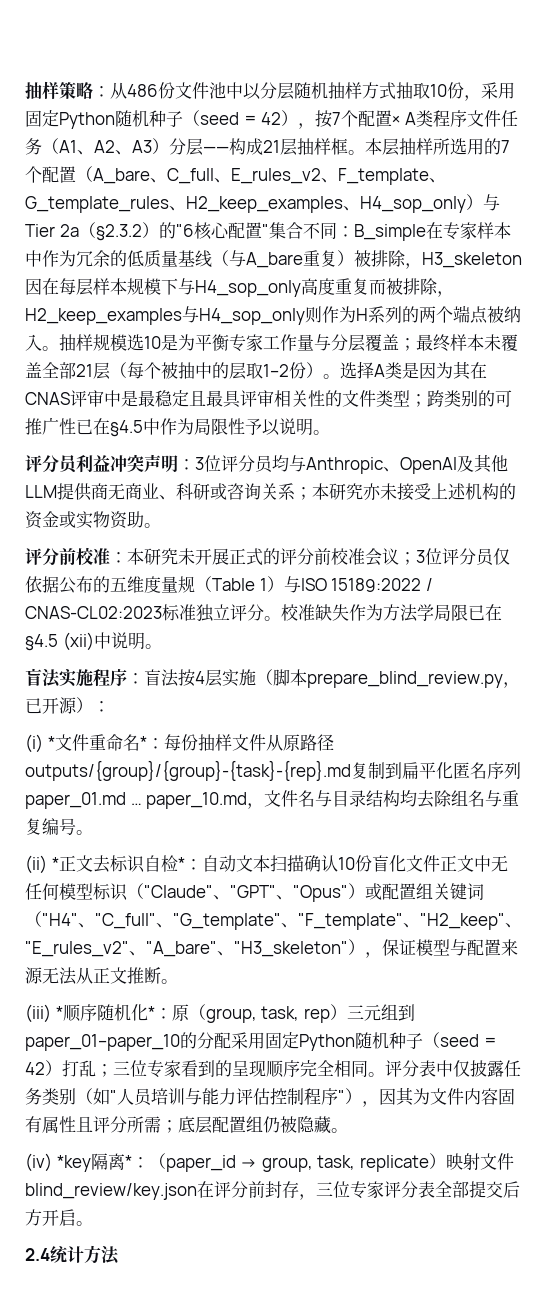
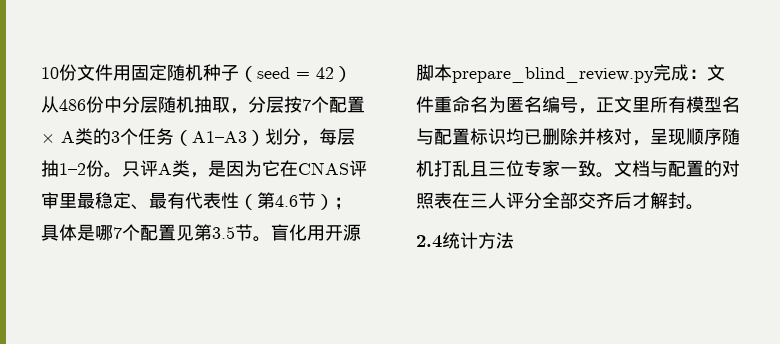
- 抽样策略：从486份文件池中以分层随机抽样方式抽取10份，采用固定Python随机种子（seed = 42），按7个配置× A类程序文件任务（A1、A2、A3）分层——构成21层抽样框。本层抽样所选用的7个配置（A_bare、C_full、E_rules_v2、F_template、G_template_rules、H2_keep_examples、H4_sop_only）与Tier 2a（§2.3.2）的"6核心配置"集合不同：B_simple在专家样本中作为冗余的低质量基线（与A_bare重复）被排除，H3_skeleton因在每层样本规模下与H4_sop_only高度重复而被排除，H2_keep_examples与H4_sop_only则作为H系列的两个端点被纳入。抽样规模选10是为平衡专家工作量与分层覆盖；最终样本未覆盖全部21层（每个被抽中的层取1–2份）。选择A类是因为其在CNAS评审中是最稳定且最具评审相关性的文件类型；跨类别的可推广性已在§4.5中作为局限性予以说明。
- 评分员利益冲突声明：3位评分员均与Anthropic、OpenAI及其他LLM提供商无商业、科研或咨询关系；本研究亦未接受上述机构的资金或实物资助。
- 评分前校准：本研究未开展正式的评分前校准会议；3位评分员仅依据公布的五维度量规（Table 1）与ISO 15189:2022 / CNAS-CL02:2023标准独立评分。校准缺失作为方法学局限已在§4.5 (xii)中说明。
- 盲法实施程序：盲法按4层实施（脚本prepare_blind_review.py，已开源）：
- (i) *文件重命名*：每份抽样文件从原路径outputs/{group}/{group}-{task}-{rep}.md复制到扁平化匿名序列paper_01.md … paper_10.md，文件名与目录结构均去除组名与重复编号。
- (ii) *正文去标识自检*：自动文本扫描确认10份盲化文件正文中无任何模型标识（"Claude"、"GPT"、"Opus"）或配置组关键词（"H4"、"C_full"、"G_template"、"F_template"、"H2_keep"、"E_rules_v2"、"A_bare"、"H3_skeleton"），保证模型与配置来源无法从正文推断。
- (iii) *顺序随机化*：原（group, task, rep）三元组到paper_01–paper_10的分配采用固定Python随机种子（seed = 42）打乱；三位专家看到的呈现顺序完全相同。评分表中仅披露任务类别（如"人员培训与能力评估控制程序"），因其为文件内容固有属性且评分所需；底层配置组仍被隐藏。
- (iv) *key隔离*：（paper_id → group, task, replicate）映射文件blind_review/key.json在评分前封存，三位专家评分表全部提交后方开启。
+ 10份文件用固定随机种子（seed = 42）从486份中分层随机抽取，分层按7个配置× A类的3个任务（A1–A3）划分，每层抽1–2份。只评A类，是因为它在CNAS评审里最稳定、最有代表性（第4.6节）；具体是哪7个配置见第3.5节。盲化用开源脚本prepare_blind_review.py完成：文件重命名为匿名编号，正文里所有模型名与配置标识均已删除并核对，呈现顺序随机打乱且三位专家一致。文档与配置的对照表在三人评分全部交齐后才解封。

